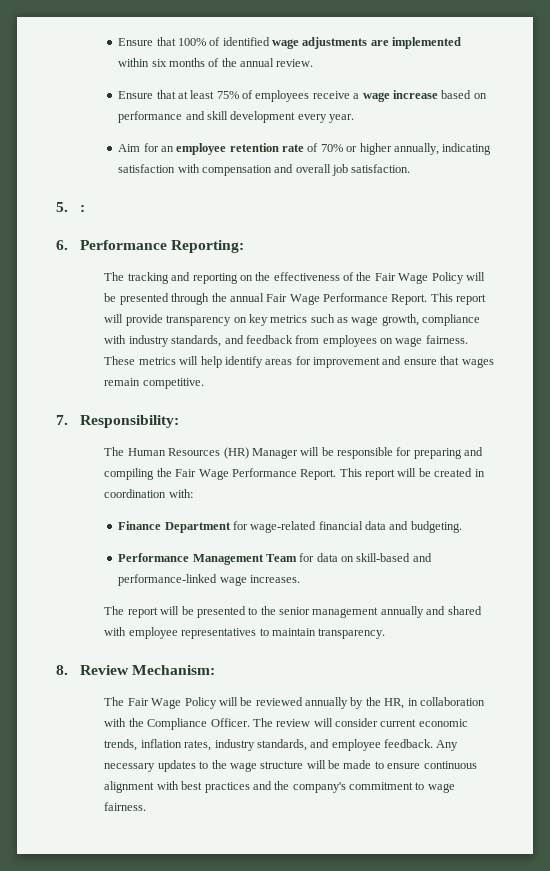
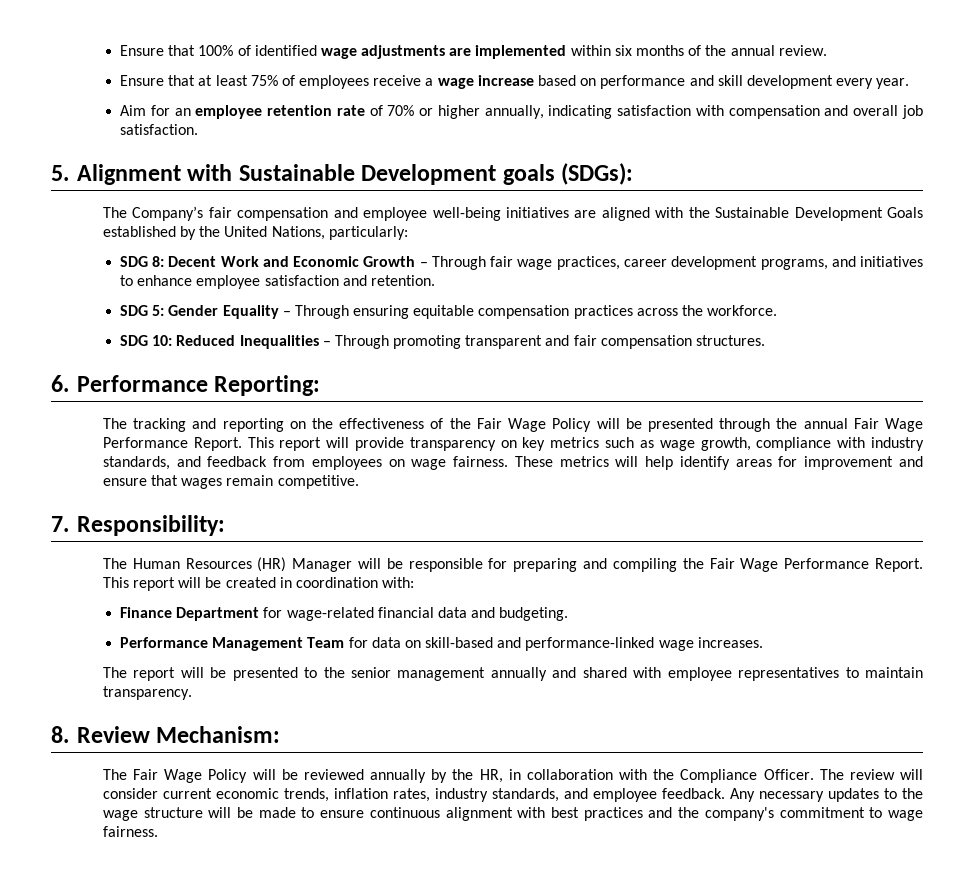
- 5. :
+ 5. Alignment with Sustainable Development goals (SDGs):
+ The Company’s fair compensation and employee well-being initiatives are aligned with the Sustainable Development Goals established by the United Nations, particularly:
+ SDG 8: Decent Work and Economic Growth – Through fair wage practices, career development programs, and initiatives to enhance employee satisfaction and retention.
+ SDG 5: Gender Equality – Through ensuring equitable compensation practices across the workforce.
+ SDG 10: Reduced Inequalities – Through promoting transparent and fair compensation structures.

